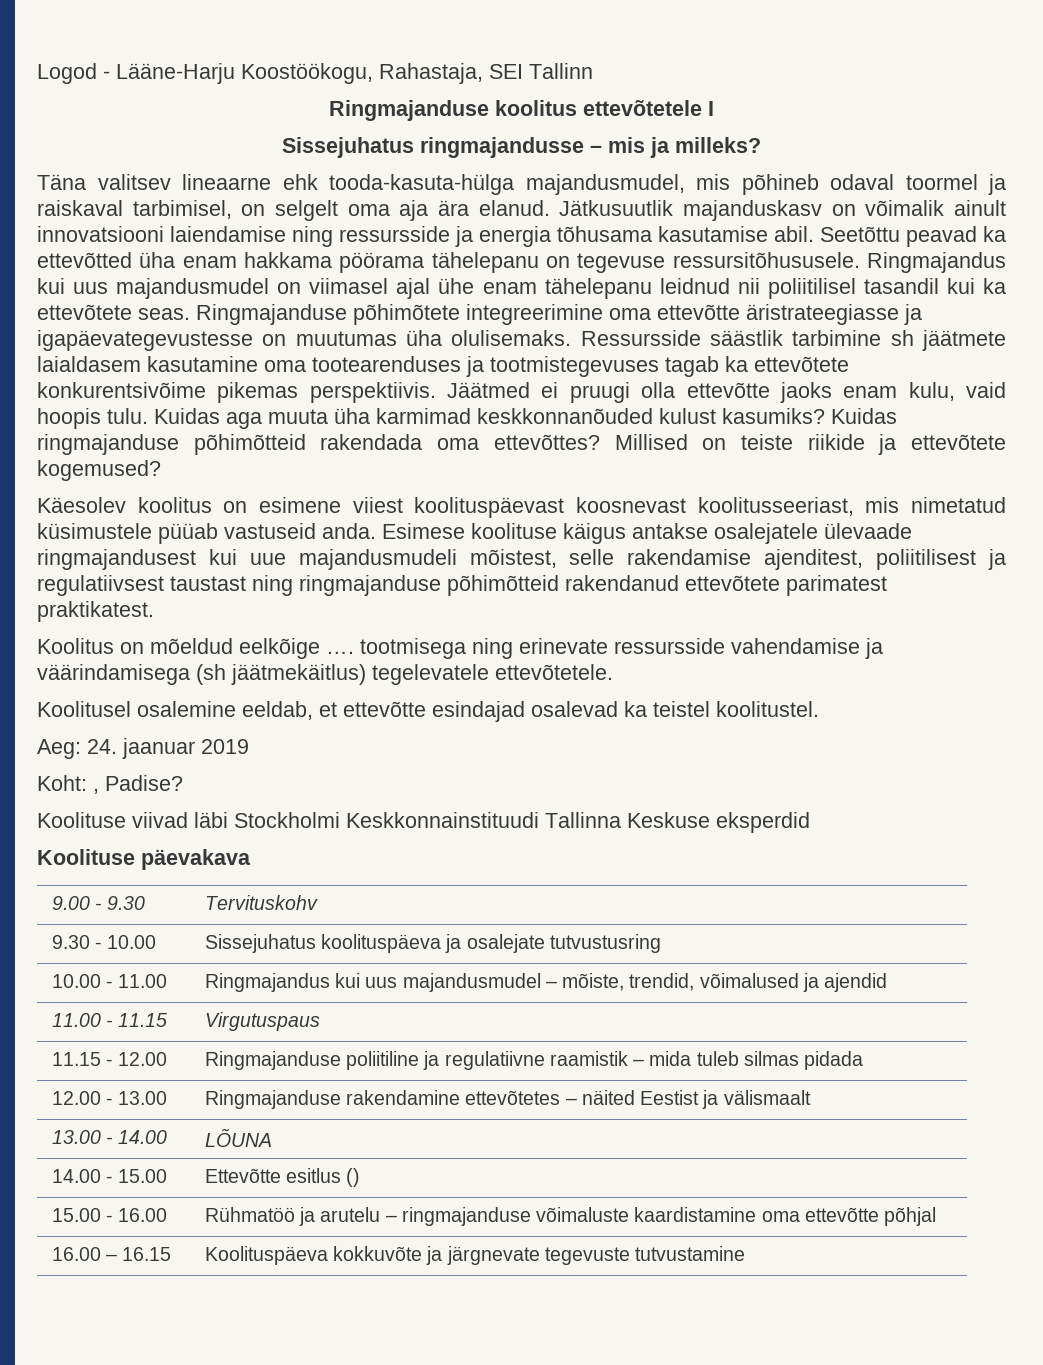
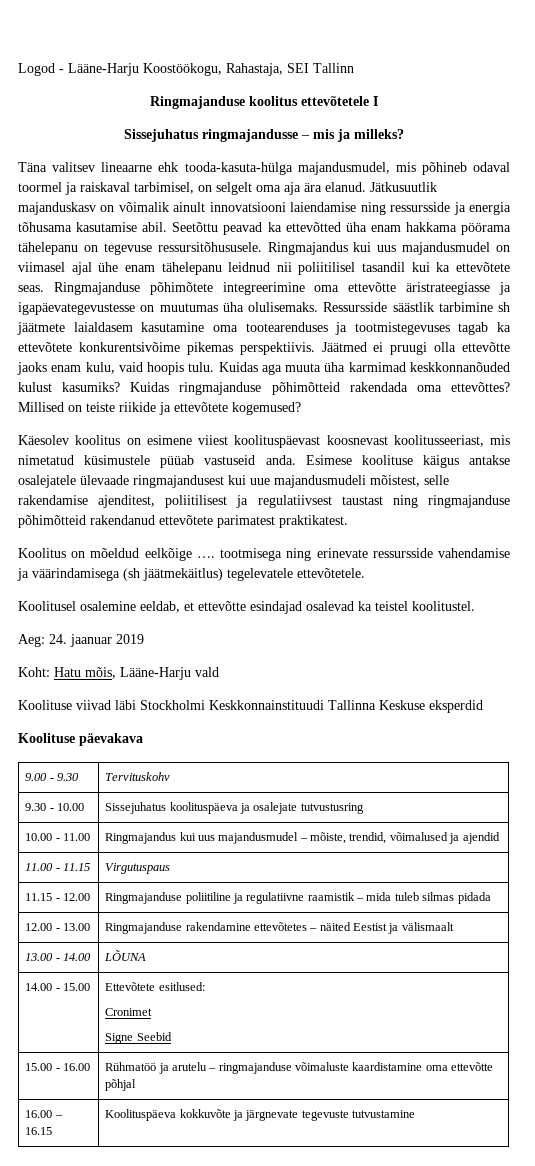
- Koht: , Padise?
+ Koht: Hatu mõis, Lääne-Harju vald
- 14.00 - 15.00 | Ettevõtte esitlus ()
+ 14.00 - 15.00 | Ettevõtete esitlused:
+ Cronimet
+ Signe Seebid

